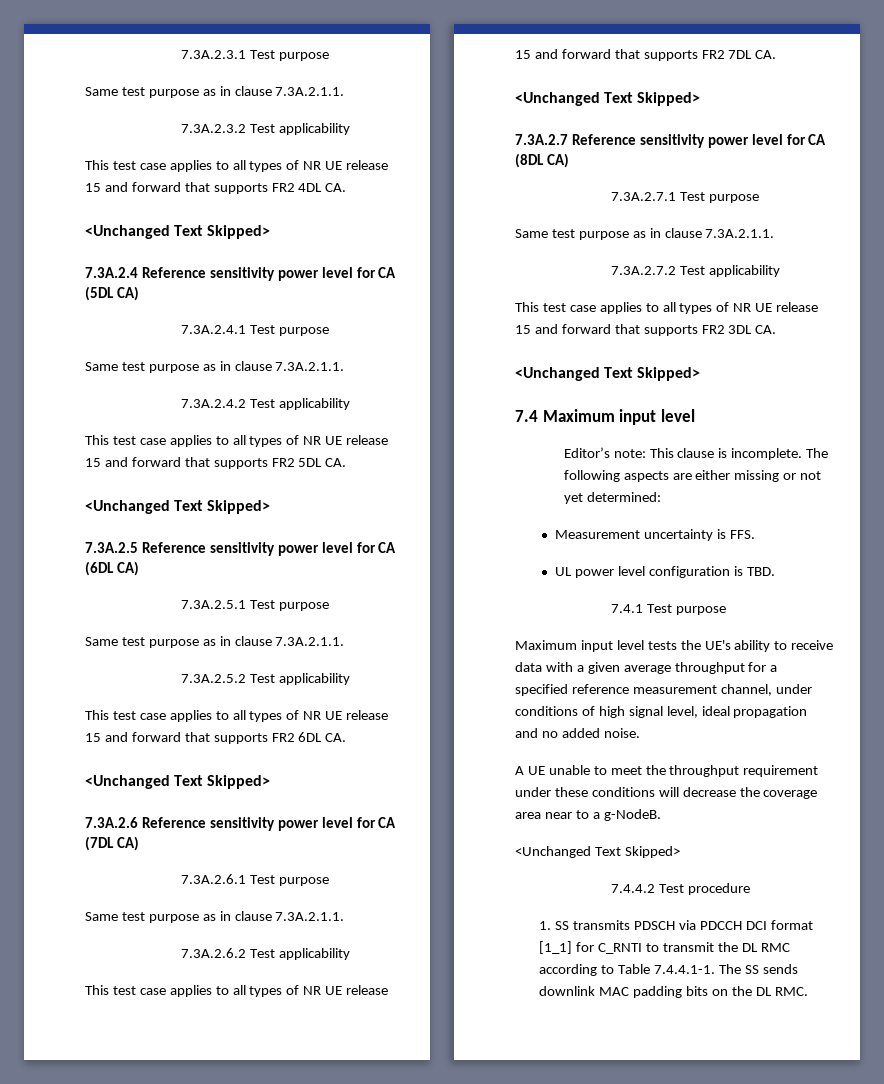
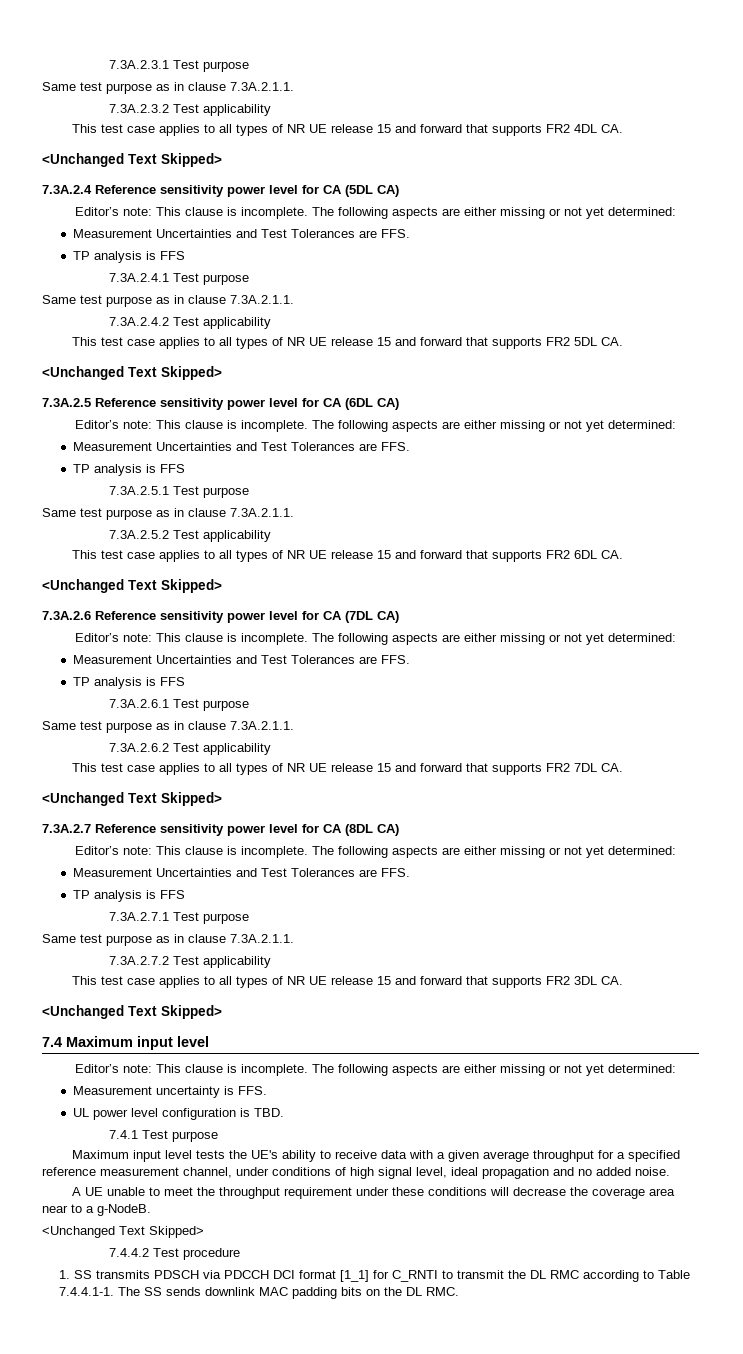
  7.3A.2.4 Reference sensitivity power level for CA (5DL CA)
+ Editor’s note: This clause is incomplete. The following aspects are either missing or not yet determined:
+ Measurement Uncertainties and Test Tolerances are FFS.
+ TP analysis is FFS
  7.3A.2.5 Reference sensitivity power level for CA (6DL CA)
+ Editor’s note: This clause is incomplete. The following aspects are either missing or not yet determined:
+ Measurement Uncertainties and Test Tolerances are FFS.
+ TP analysis is FFS
  7.3A.2.6 Reference sensitivity power level for CA (7DL CA)
+ Editor’s note: This clause is incomplete. The following aspects are either missing or not yet determined:
+ Measurement Uncertainties and Test Tolerances are FFS.
+ TP analysis is FFS
  7.3A.2.7 Reference sensitivity power level for CA (8DL CA)
+ Editor’s note: This clause is incomplete. The following aspects are either missing or not yet determined:
+ Measurement Uncertainties and Test Tolerances are FFS.
+ TP analysis is FFS

